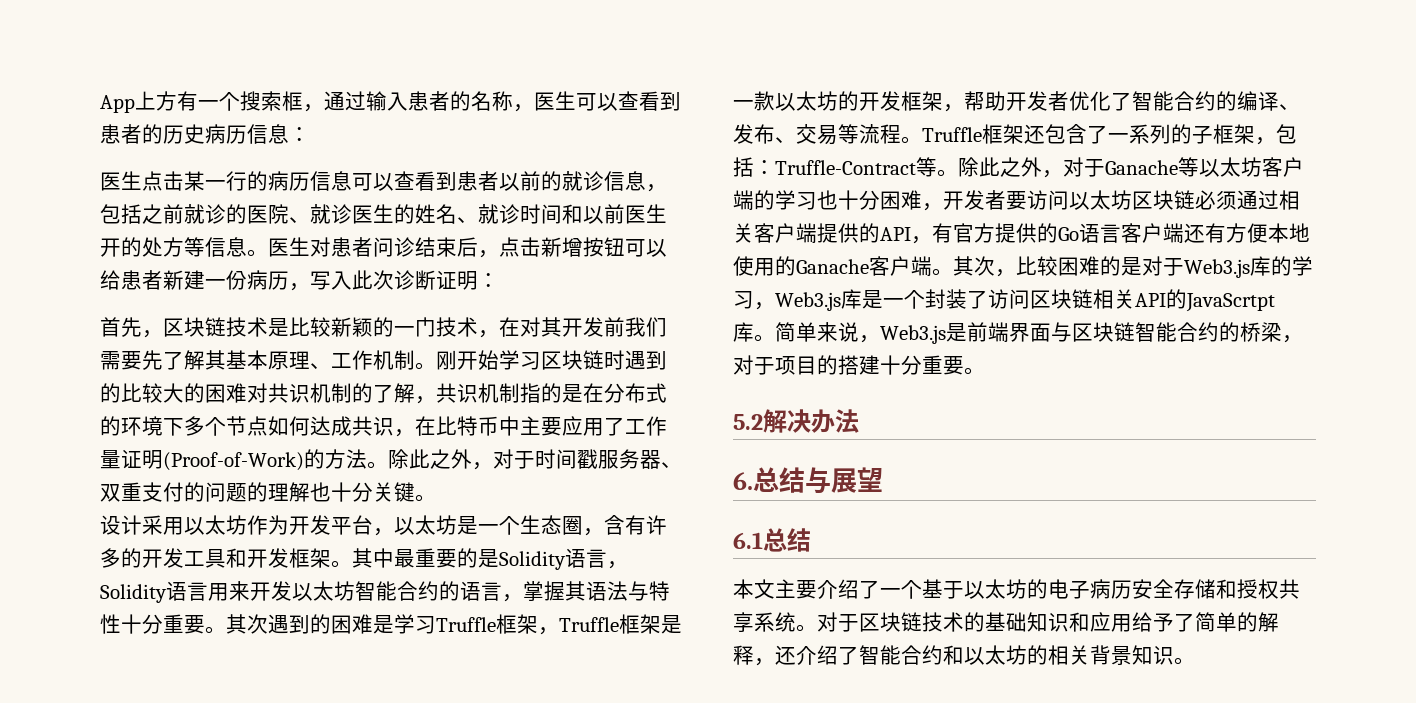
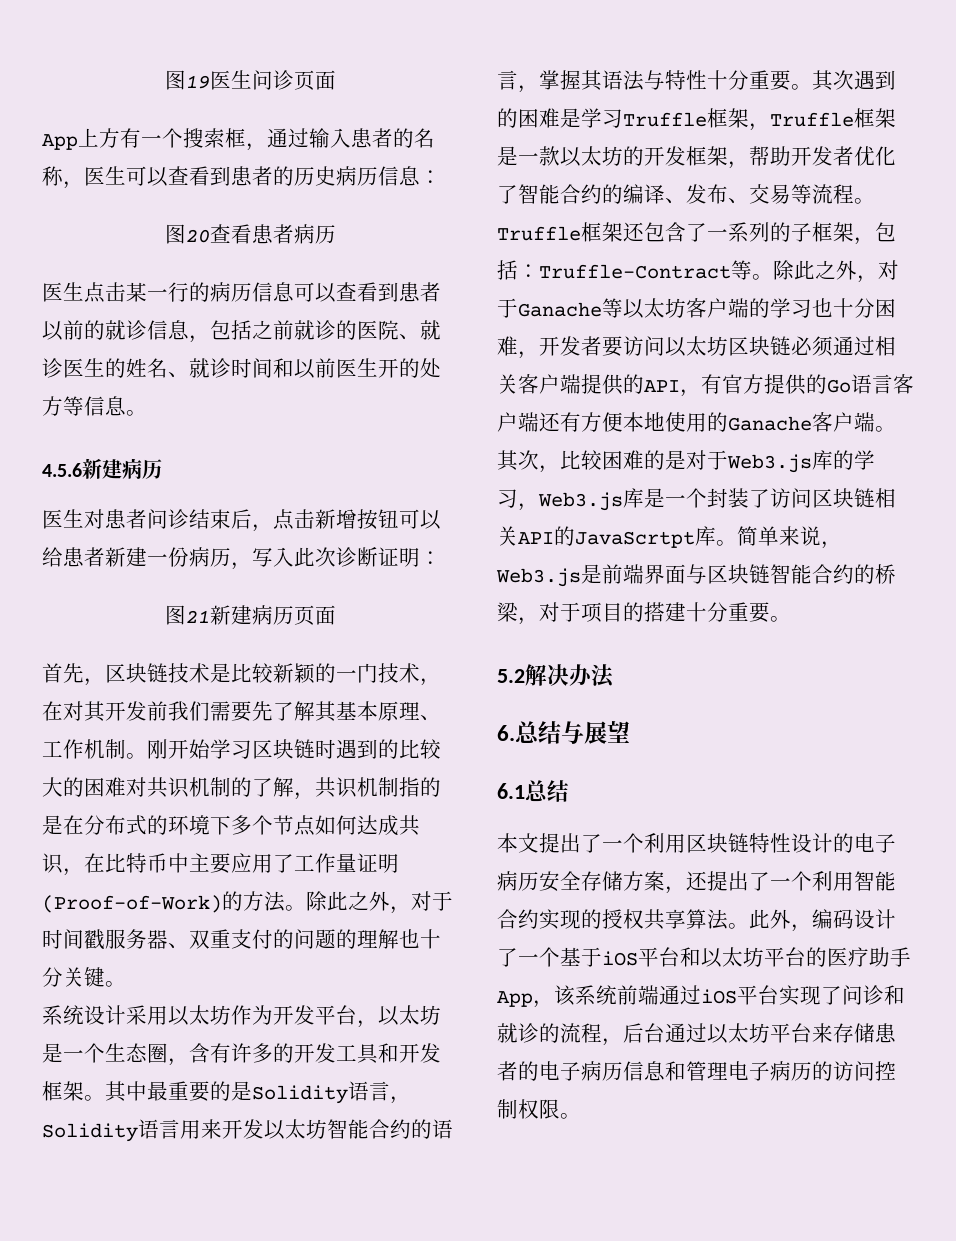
+ 图19医生问诊页面
+ 图20查看患者病历
- 医生点击某一行的病历信息可以查看到患者以前的就诊信息，包括之前就诊的医院、就诊医生的姓名、就诊时间和以前医生开的处方等信息。医生对患者问诊结束后，点击新增按钮可以给患者新建一份病历，写入此次诊断证明：
+ 医生点击某一行的病历信息可以查看到患者以前的就诊信息，包括之前就诊的医院、就诊医生的姓名、就诊时间和以前医生开的处方等信息。
+ 4.5.6新建病历
+ 医生对患者问诊结束后，点击新增按钮可以给患者新建一份病历，写入此次诊断证明：
+ 图21新建病历页面
- 设计采用以太坊作为开发平台，以太坊是一个生态圈，含有许多的开发工具和开发框架。
+ 系统设计采用以太坊作为开发平台，以太坊是一个生态圈，含有许多的开发工具和开发框架。
- 本文主要介绍了一个基于以太坊的电子病历安全存储和授权共享系统。对于区块链技术的基础知识和应用给予了简单的解释，还介绍了智能合约和以太坊的相关背景知识。
+ 本文提出了一个利用区块链特性设计的电子病历安全存储方案，还提出了一个利用智能合约实现的授权共享算法。此外，编码设计了一个基于iOS平台和以太坊平台的医疗助手App，该系统前端通过iOS平台实现了问诊和就诊的流程，后台通过以太坊平台来存储患者的电子病历信息和管理电子病历的访问控制权限。

